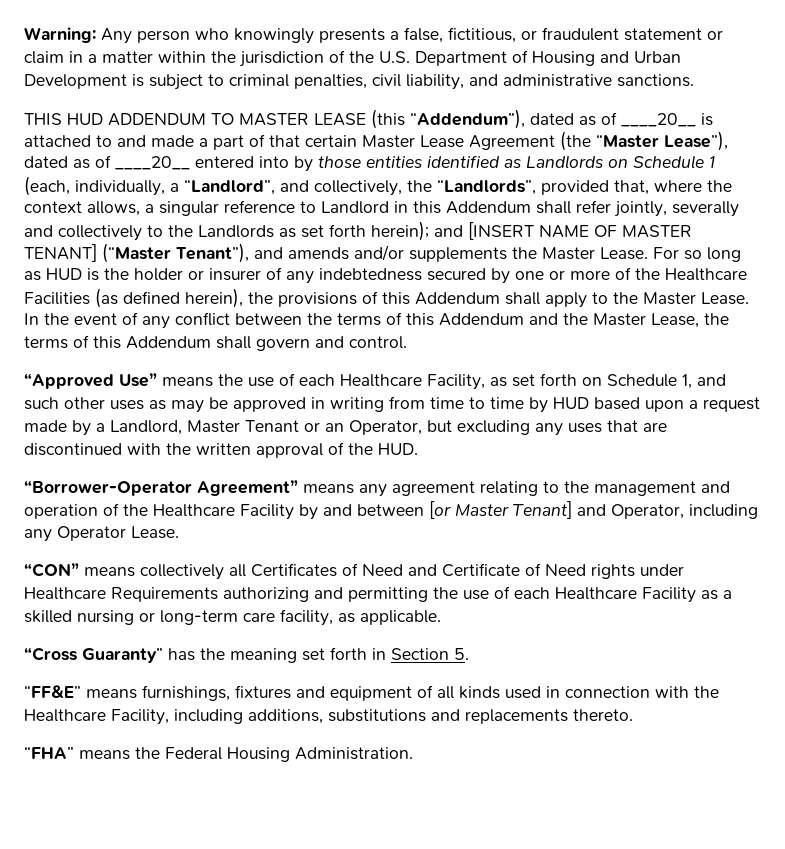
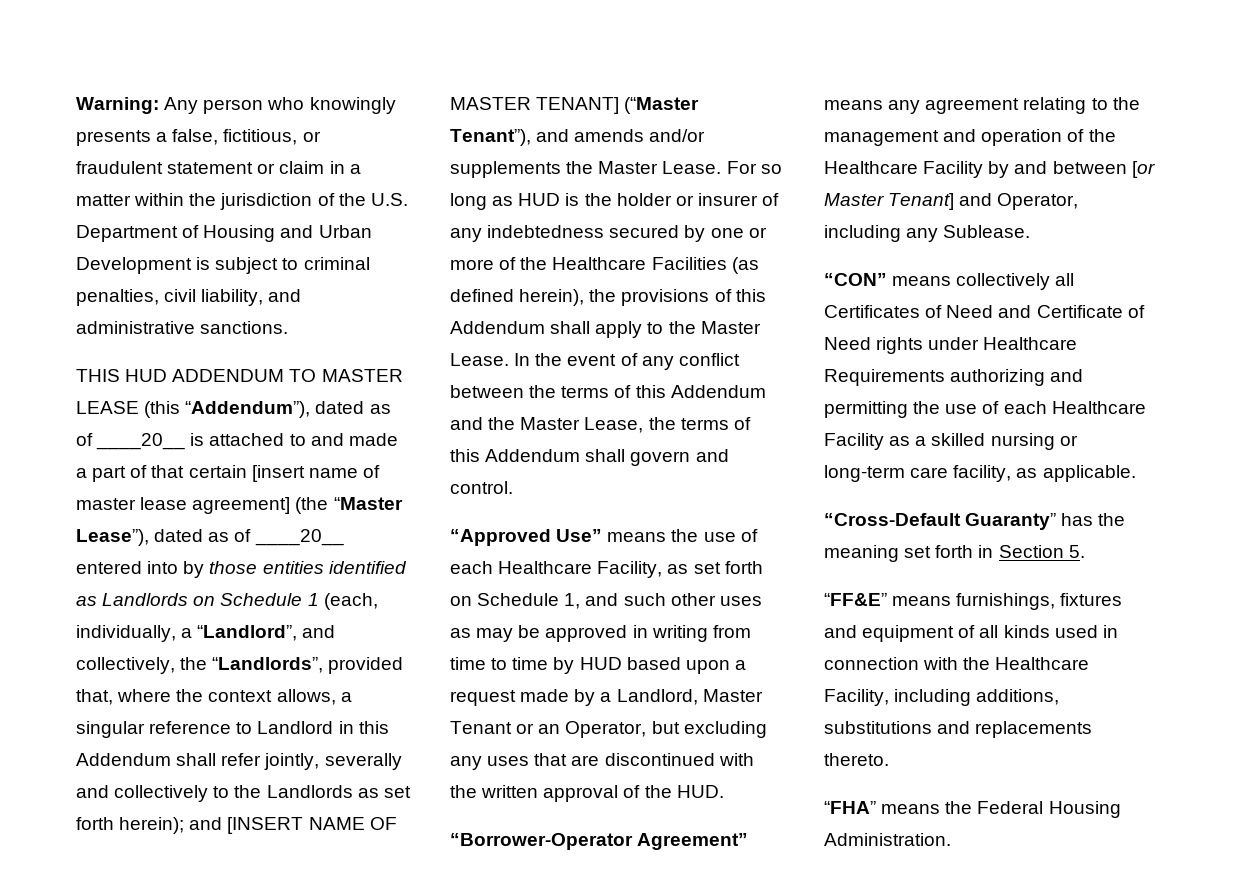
- THIS HUD ADDENDUM TO MASTER LEASE (this “Addendum”), dated as of ____20__ is attached to and made a part of that certain Master Lease Agreement (the “Master Lease”), dated as of ____20__ entered into by those entities identified as Landlords on Schedule 1 (each, individually, a “Landlord”, and collectively, the “Landlords”, provided that, where the context allows, a singular reference to Landlord in this Addendum shall refer jointly, severally and collectively to the Landlords as set forth herein);
+ THIS HUD ADDENDUM TO MASTER LEASE (this “Addendum”), dated as of ____20__ is attached to and made a part of that certain [insert name of master lease agreement] (the “Master Lease”), dated as of ____20__ entered into by those entities identified as Landlords on Schedule 1 (each, individually, a “Landlord”, and collectively, the “Landlords”, provided that, where the context allows, a singular reference to Landlord in this Addendum shall refer jointly, severally and collectively to the Landlords as set forth herein);
- “Borrower-Operator Agreement” means any agreement relating to the management and operation of the Healthcare Facility by and between [or Master Tenant] and Operator, including any Operator Lease.
+ “Borrower-Operator Agreement” means any agreement relating to the management and operation of the Healthcare Facility by and between [or Master Tenant] and Operator, including any Sublease.
- “Cross Guaranty” has the meaning set forth in Section 5.
+ “Cross-Default Guaranty” has the meaning set forth in Section 5.

